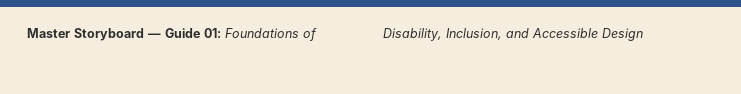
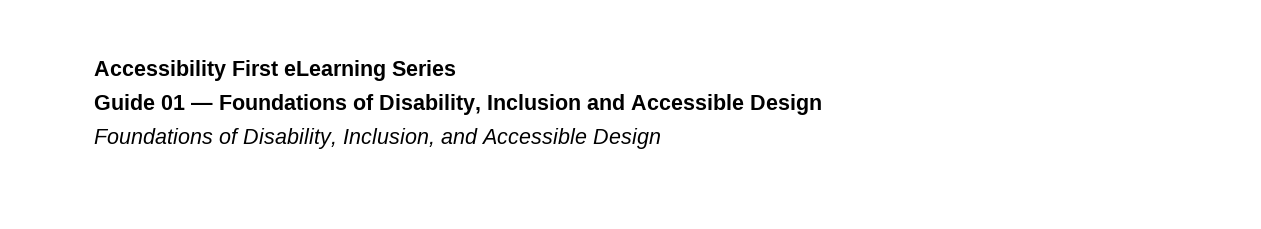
- Master Storyboard — Guide 01: Foundations of Disability, Inclusion, and Accessible Design
+ Accessibility First eLearning Series
+ Guide 01 — Foundations of Disability, Inclusion and Accessible Design
+ Foundations of Disability, Inclusion, and Accessible Design

